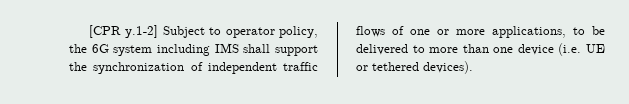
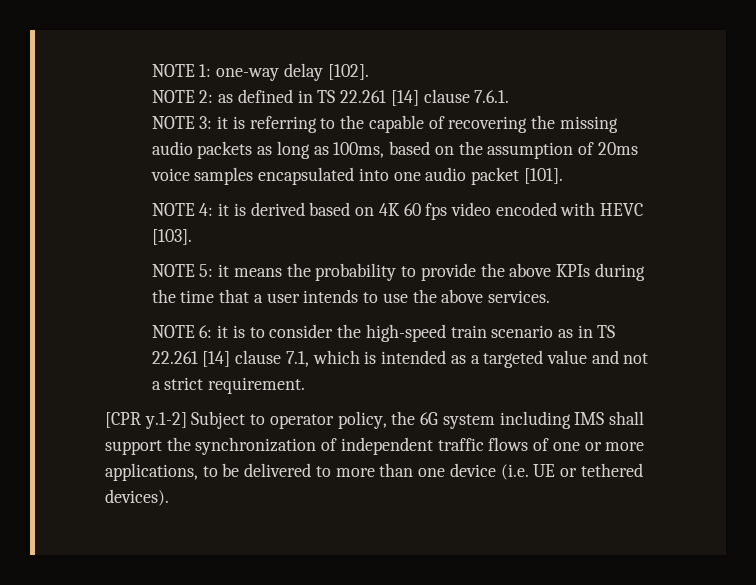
+ NOTE 1: one-way delay [102].
+ NOTE 2: as defined in TS 22.261 [14] clause 7.6.1.
+ NOTE 3: it is referring to the capable of recovering the missing audio packets as long as 100ms, based on the assumption of 20ms voice samples encapsulated into one audio packet [101].
+ NOTE 4: it is derived based on 4K 60 fps video encoded with HEVC [103].
+ NOTE 5: it means the probability to provide the above KPIs during the time that a user intends to use the above services.
+ NOTE 6: it is to consider the high-speed train scenario as in TS 22.261 [14] clause 7.1, which is intended as a targeted value and not a strict requirement.

